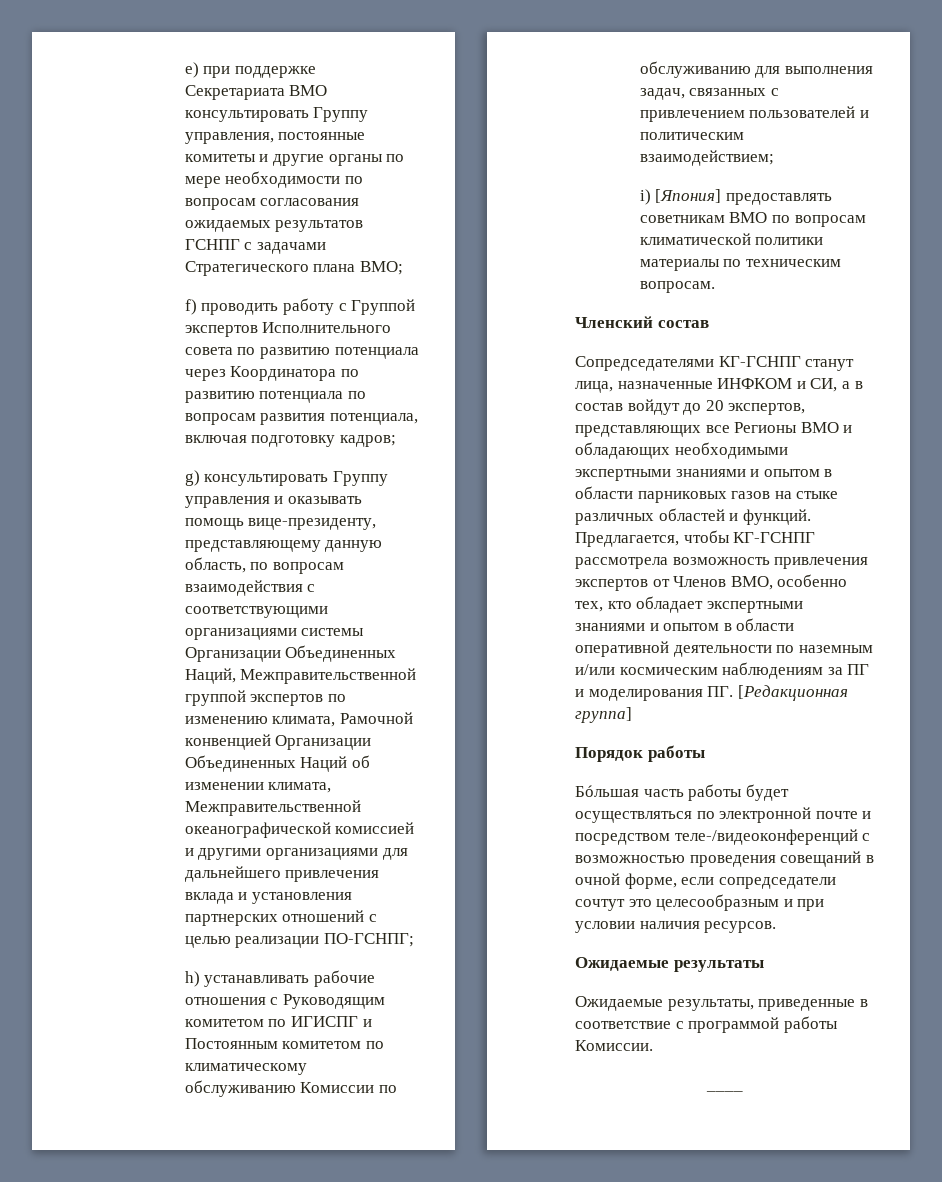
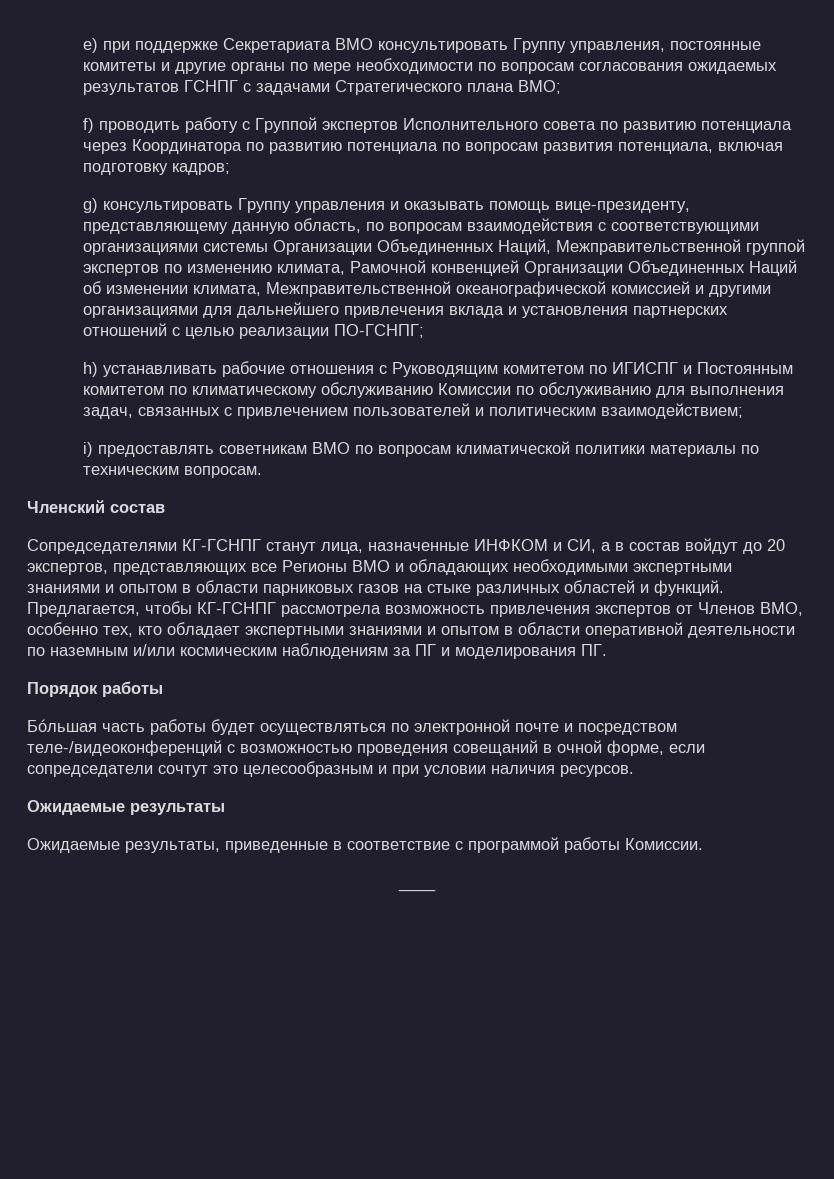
- i) [Япония] предоставлять советникам ВМО по вопросам климатической политики материалы по техническим вопросам.
+ i) предоставлять советникам ВМО по вопросам климатической политики материалы по техническим вопросам.
- Предлагается, чтобы КГ-ГСНПГ рассмотрела возможность привлечения экспертов от Членов ВМО, особенно тех, кто обладает экспертными знаниями и опытом в области оперативной деятельности по наземным и/или космическим наблюдениям за ПГ и моделирования ПГ. [Редакционная группа]
+ Предлагается, чтобы КГ-ГСНПГ рассмотрела возможность привлечения экспертов от Членов ВМО, особенно тех, кто обладает экспертными знаниями и опытом в области оперативной деятельности по наземным и/или космическим наблюдениям за ПГ и моделирования ПГ.

